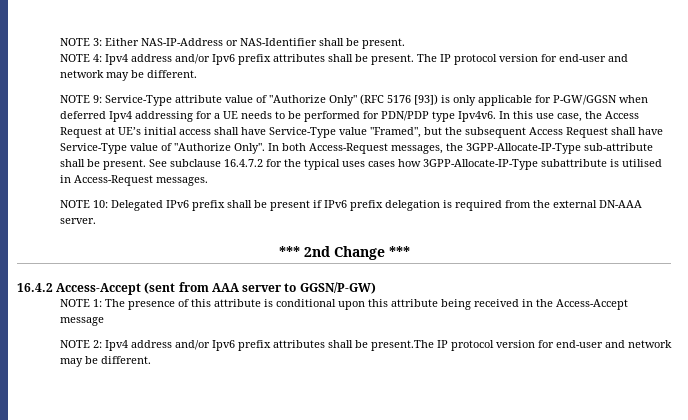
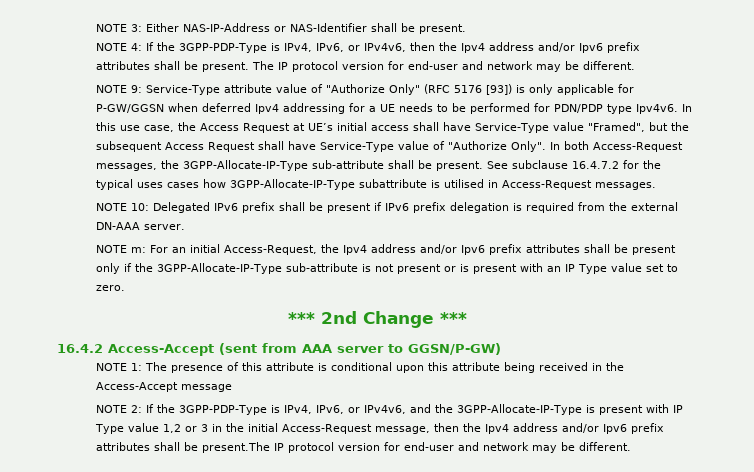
- NOTE 4: Ipv4 address and/or Ipv6 prefix attributes shall be present.
+ NOTE 4: If the 3GPP-PDP-Type is IPv4, IPv6, or IPv4v6, then the Ipv4 address and/or Ipv6 prefix attributes shall be present.
+ NOTE m: For an initial Access-Request, the Ipv4 address and/or Ipv6 prefix attributes shall be present only if the 3GPP-Allocate-IP-Type sub-attribute is not present or is present with an IP Type value set to zero.
- NOTE 2: Ipv4 address and/or Ipv6 prefix attributes shall be present.The IP protocol version for end-user and network may be different.
+ NOTE 2: If the 3GPP-PDP-Type is IPv4, IPv6, or IPv4v6, and the 3GPP-Allocate-IP-Type is present with IP Type value 1,2 or 3 in the initial Access-Request message, then the Ipv4 address and/or Ipv6 prefix attributes shall be present.The IP protocol version for end-user and network may be different.

